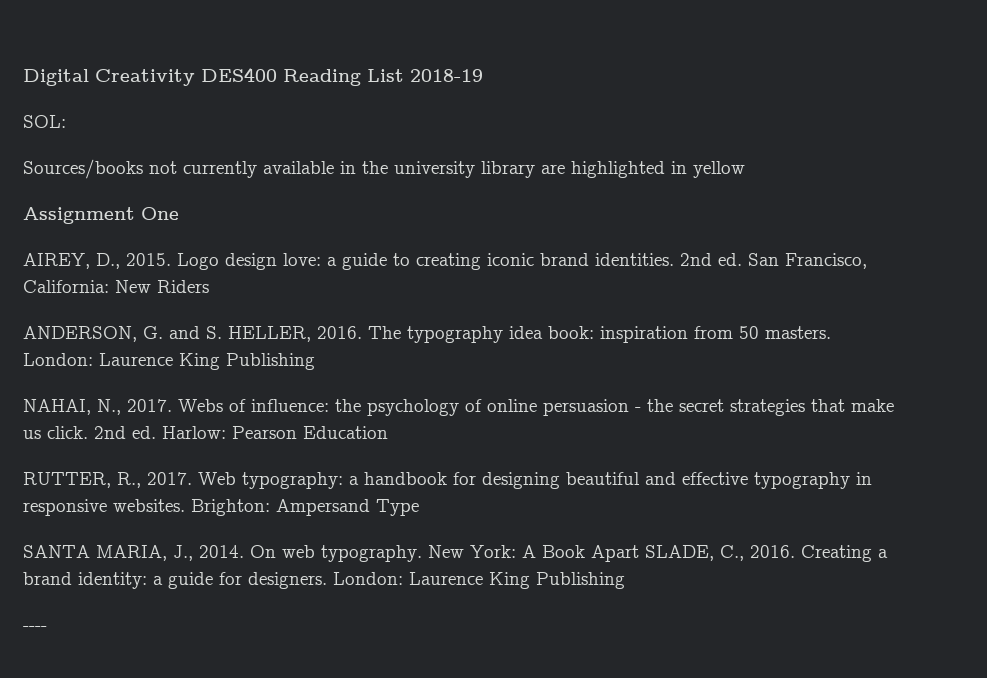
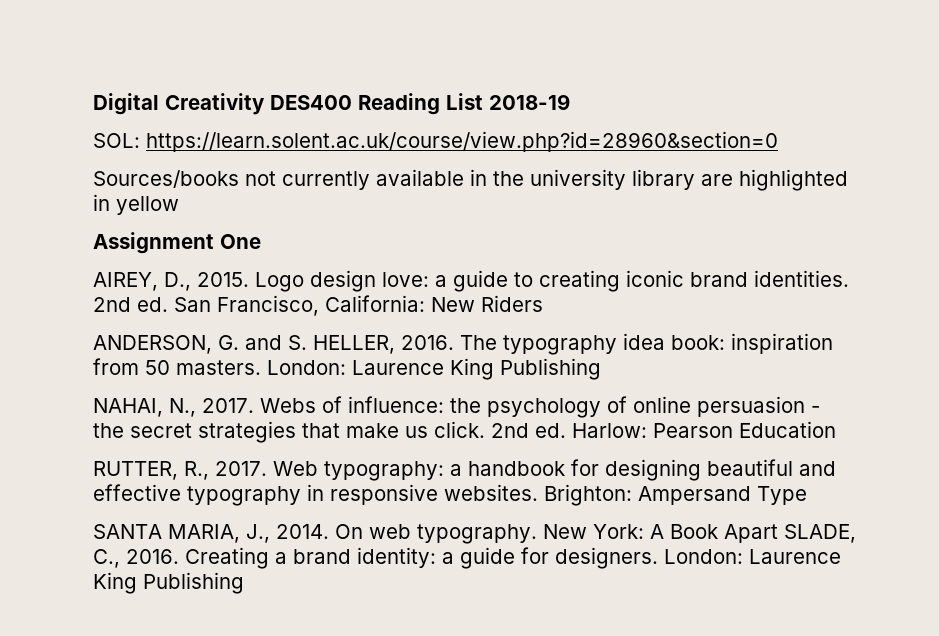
- SOL:
+ SOL: https://learn.solent.ac.uk/course/view.php?id=28960&section=0
- ----

